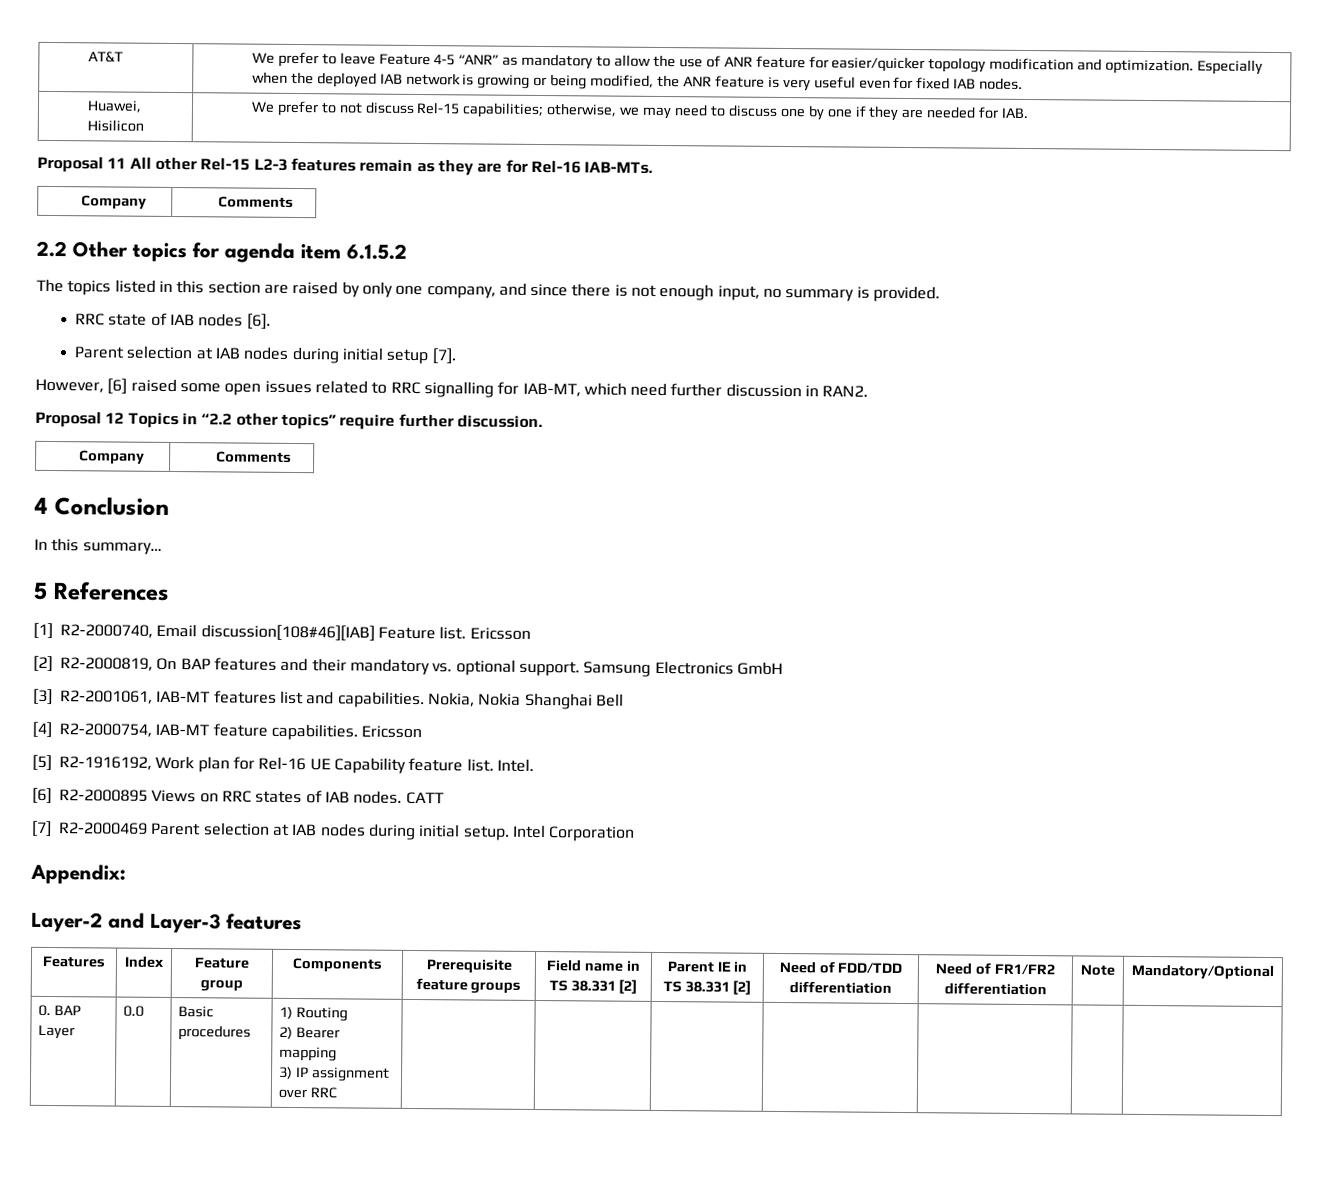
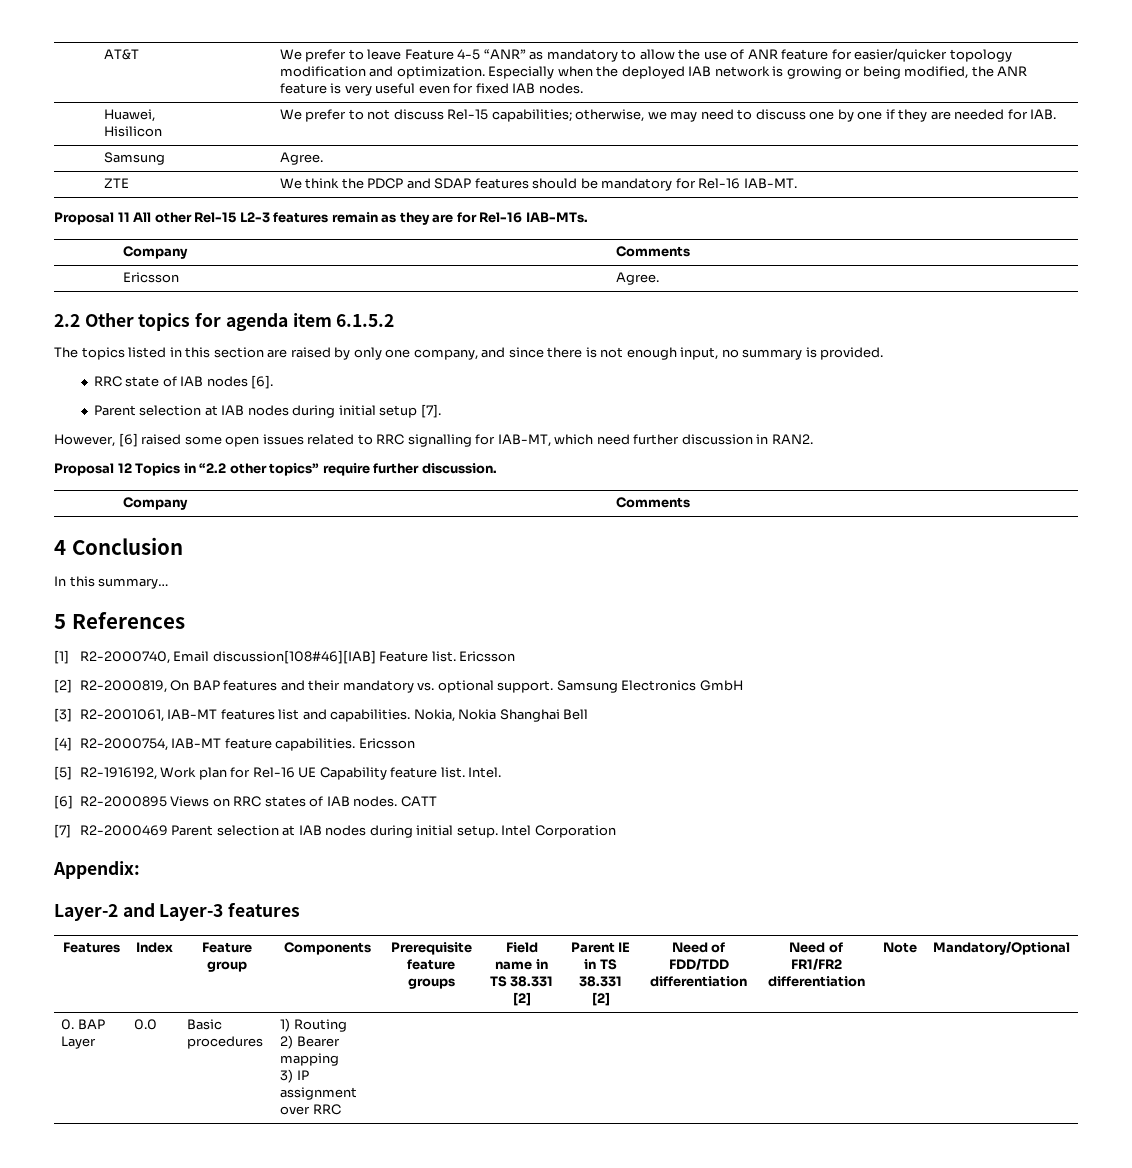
+ Samsung | Agree.
+ ZTE | We think the PDCP and SDAP features should be mandatory for Rel-16 IAB-MT.
+ Ericsson | Agree.

